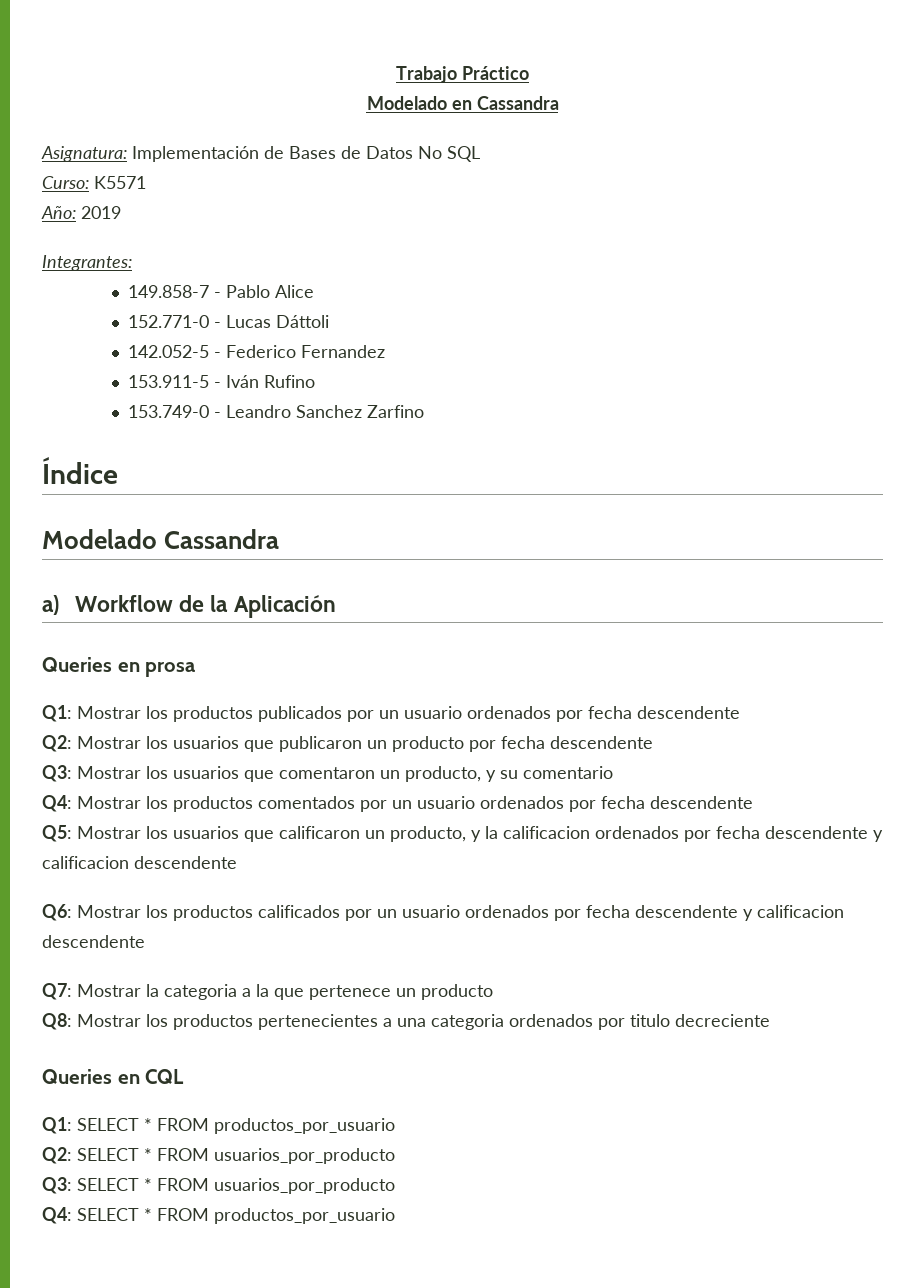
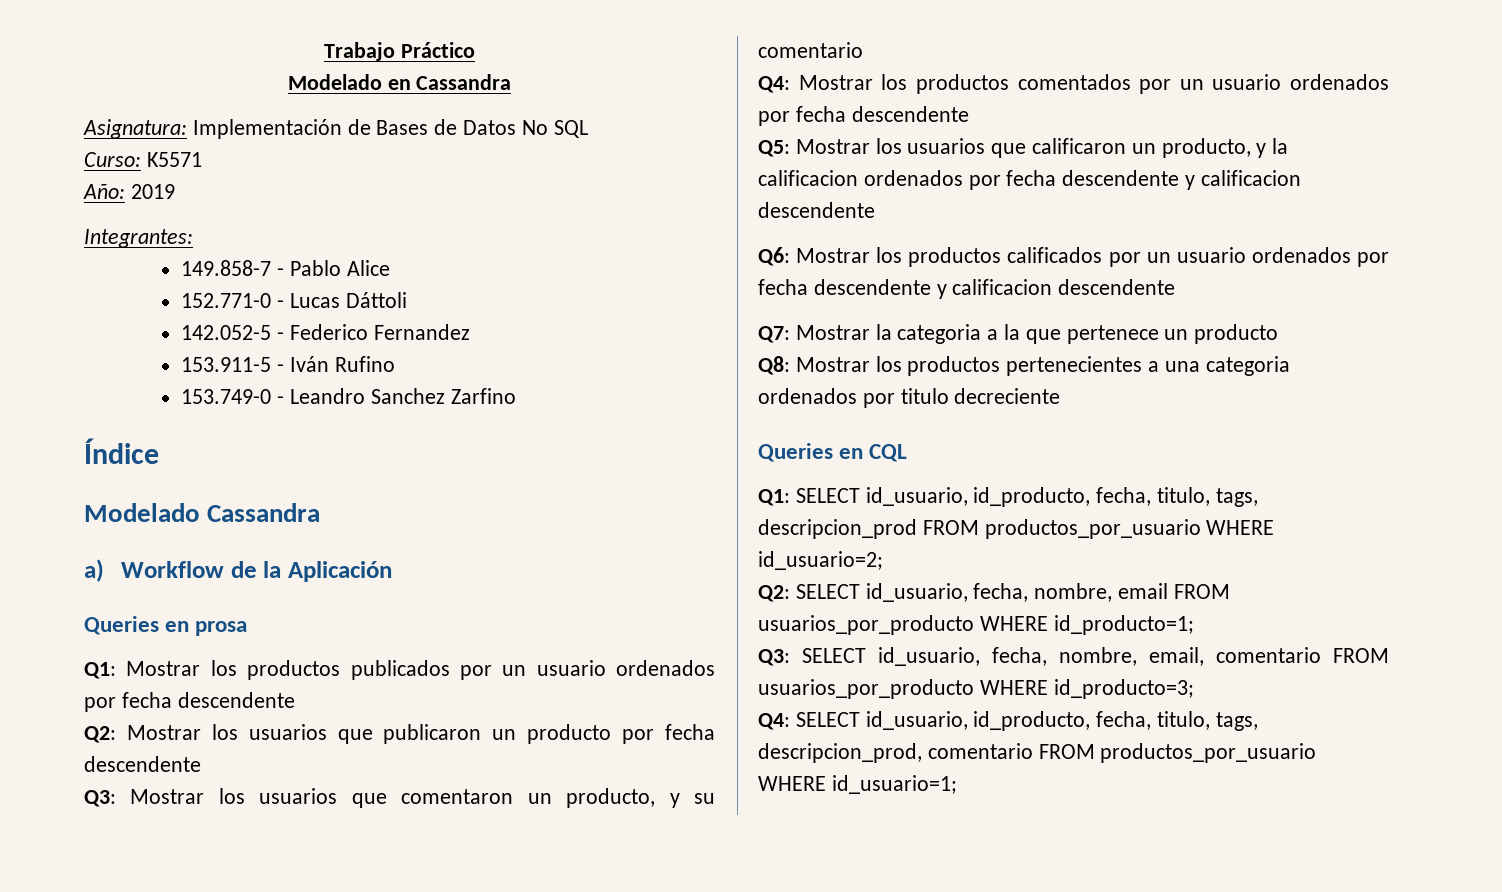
- Q1: SELECT * FROM productos_por_usuario
+ Q1: SELECT id_usuario, id_producto, fecha, titulo, tags, descripcion_prod FROM productos_por_usuario WHERE id_usuario=2;
- Q2: SELECT * FROM usuarios_por_producto
+ Q2: SELECT id_usuario, fecha, nombre, email FROM usuarios_por_producto WHERE id_producto=1;
- Q3: SELECT * FROM usuarios_por_producto
+ Q3: SELECT id_usuario, fecha, nombre, email, comentario FROM usuarios_por_producto WHERE id_producto=3;
- Q4: SELECT * FROM productos_por_usuario
+ Q4: SELECT id_usuario, id_producto, fecha, titulo, tags, descripcion_prod, comentario FROM productos_por_usuario WHERE id_usuario=1;

